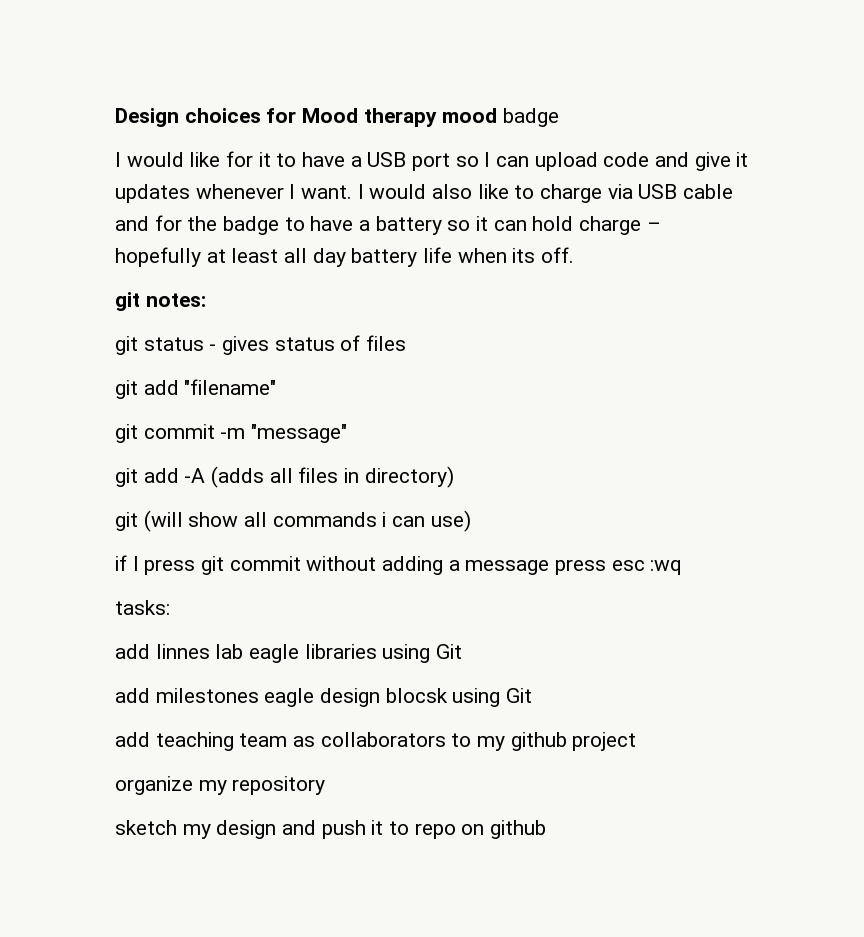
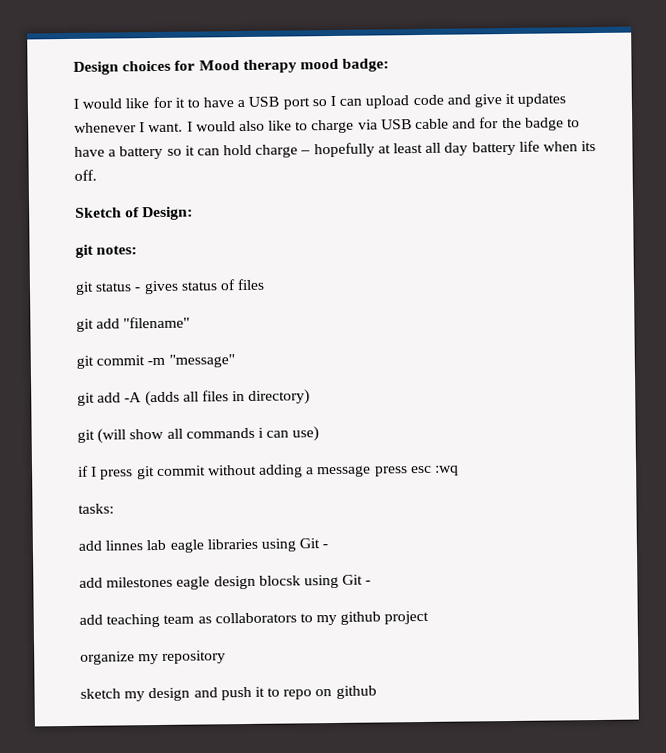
- Design choices for Mood therapy mood badge
+ Design choices for Mood therapy mood badge:
+ Sketch of Design:
- add linnes lab eagle libraries using Git
+ add linnes lab eagle libraries using Git -
- add milestones eagle design blocsk using Git
+ add milestones eagle design blocsk using Git -

